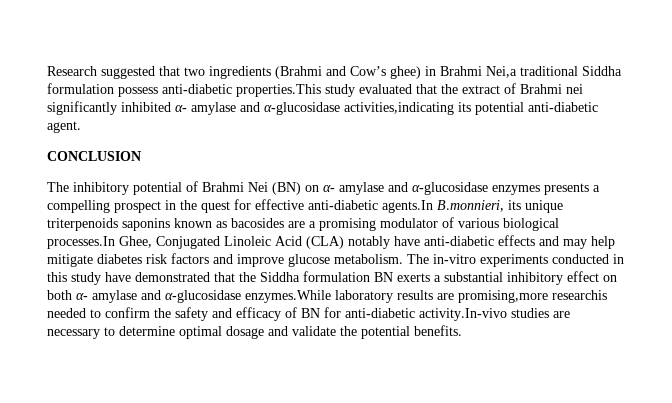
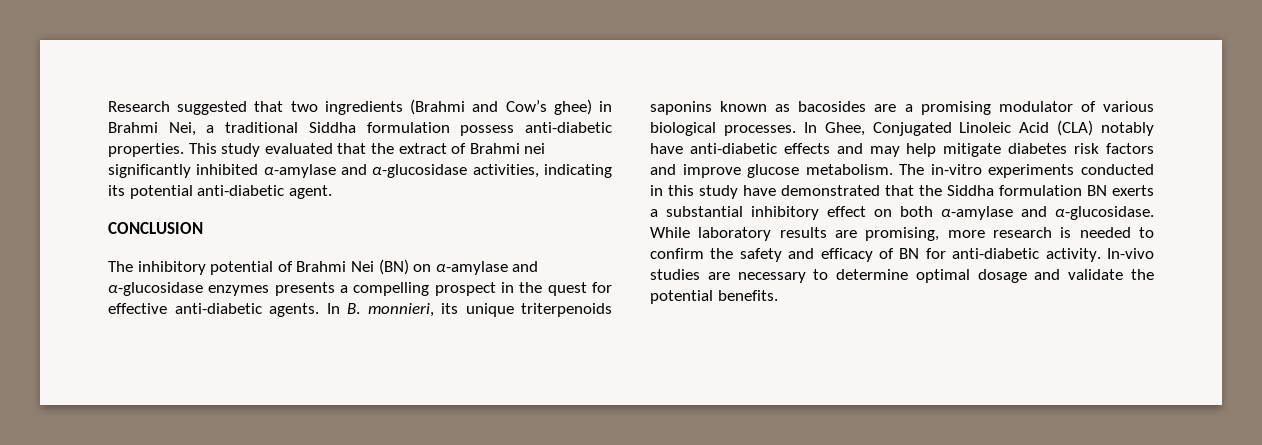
- Research suggested that two ingredients (Brahmi and Cow’s ghee) in Brahmi Nei,a traditional Siddha formulation possess anti-diabetic properties.This study evaluated that the extract of Brahmi nei significantly inhibited α- amylase and α-glucosidase activities,indicating its potential anti-diabetic agent.
+ Research suggested that two ingredients (Brahmi and Cow’s ghee) in Brahmi Nei, a traditional Siddha formulation possess anti-diabetic properties. This study evaluated that the extract of Brahmi nei significantly inhibited α-amylase and α-glucosidase activities, indicating its potential anti-diabetic agent.
- The inhibitory potential of Brahmi Nei (BN) on α- amylase and α-glucosidase enzymes presents a compelling prospect in the quest for effective anti-diabetic agents.In B.monnieri, its unique triterpenoids saponins known as bacosides are a promising modulator of various biological processes.In Ghee, Conjugated Linoleic Acid (CLA) notably have anti-diabetic effects and may help mitigate diabetes risk factors and improve glucose metabolism.
+ The inhibitory potential of Brahmi Nei (BN) on α-amylase and α-glucosidase enzymes presents a compelling prospect in the quest for effective anti-diabetic agents. In B. monnieri, its unique triterpenoids saponins known as bacosides are a promising modulator of various biological processes. In Ghee, Conjugated Linoleic Acid (CLA) notably have anti-diabetic effects and may help mitigate diabetes risk factors and improve glucose metabolism.
- The in-vitro experiments conducted in this study have demonstrated that the Siddha formulation BN exerts a substantial inhibitory effect on both α- amylase and α-glucosidase enzymes.While laboratory results are promising,more researchis needed to confirm the safety and efficacy of BN for anti-diabetic activity.In-vivo studies are necessary to determine optimal dosage and validate the potential benefits.
+ The in-vitro experiments conducted in this study have demonstrated that the Siddha formulation BN exerts a substantial inhibitory effect on both α-amylase and α-glucosidase. While laboratory results are promising, more research is needed to confirm the safety and efficacy of BN for anti-diabetic activity. In-vivo studies are necessary to determine optimal dosage and validate the potential benefits.

